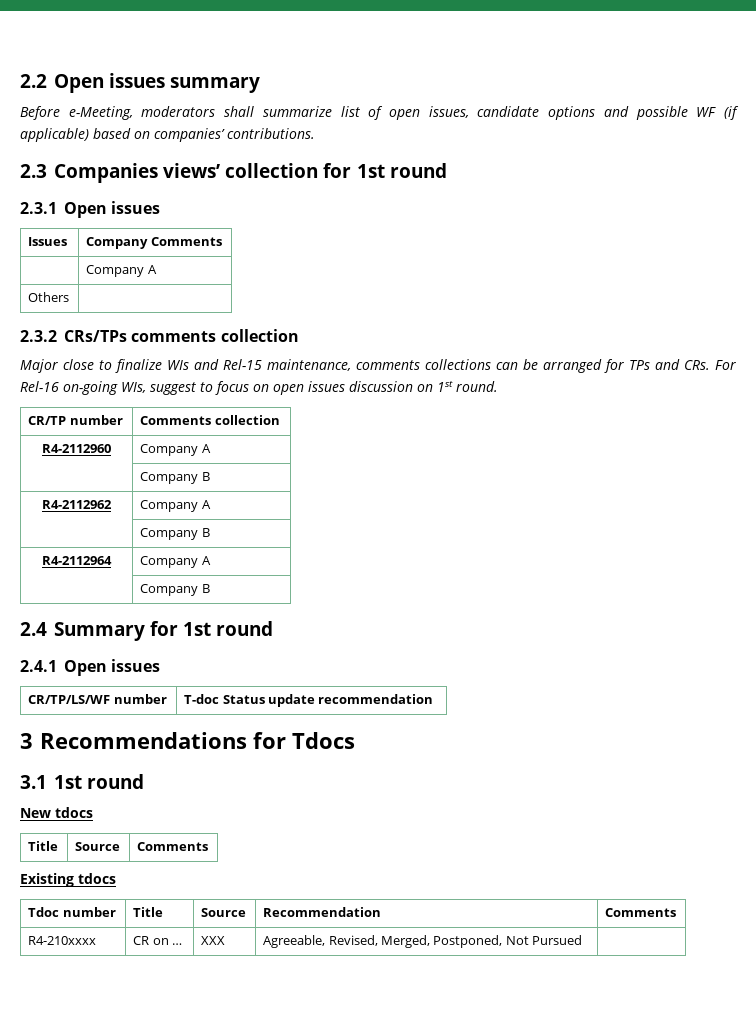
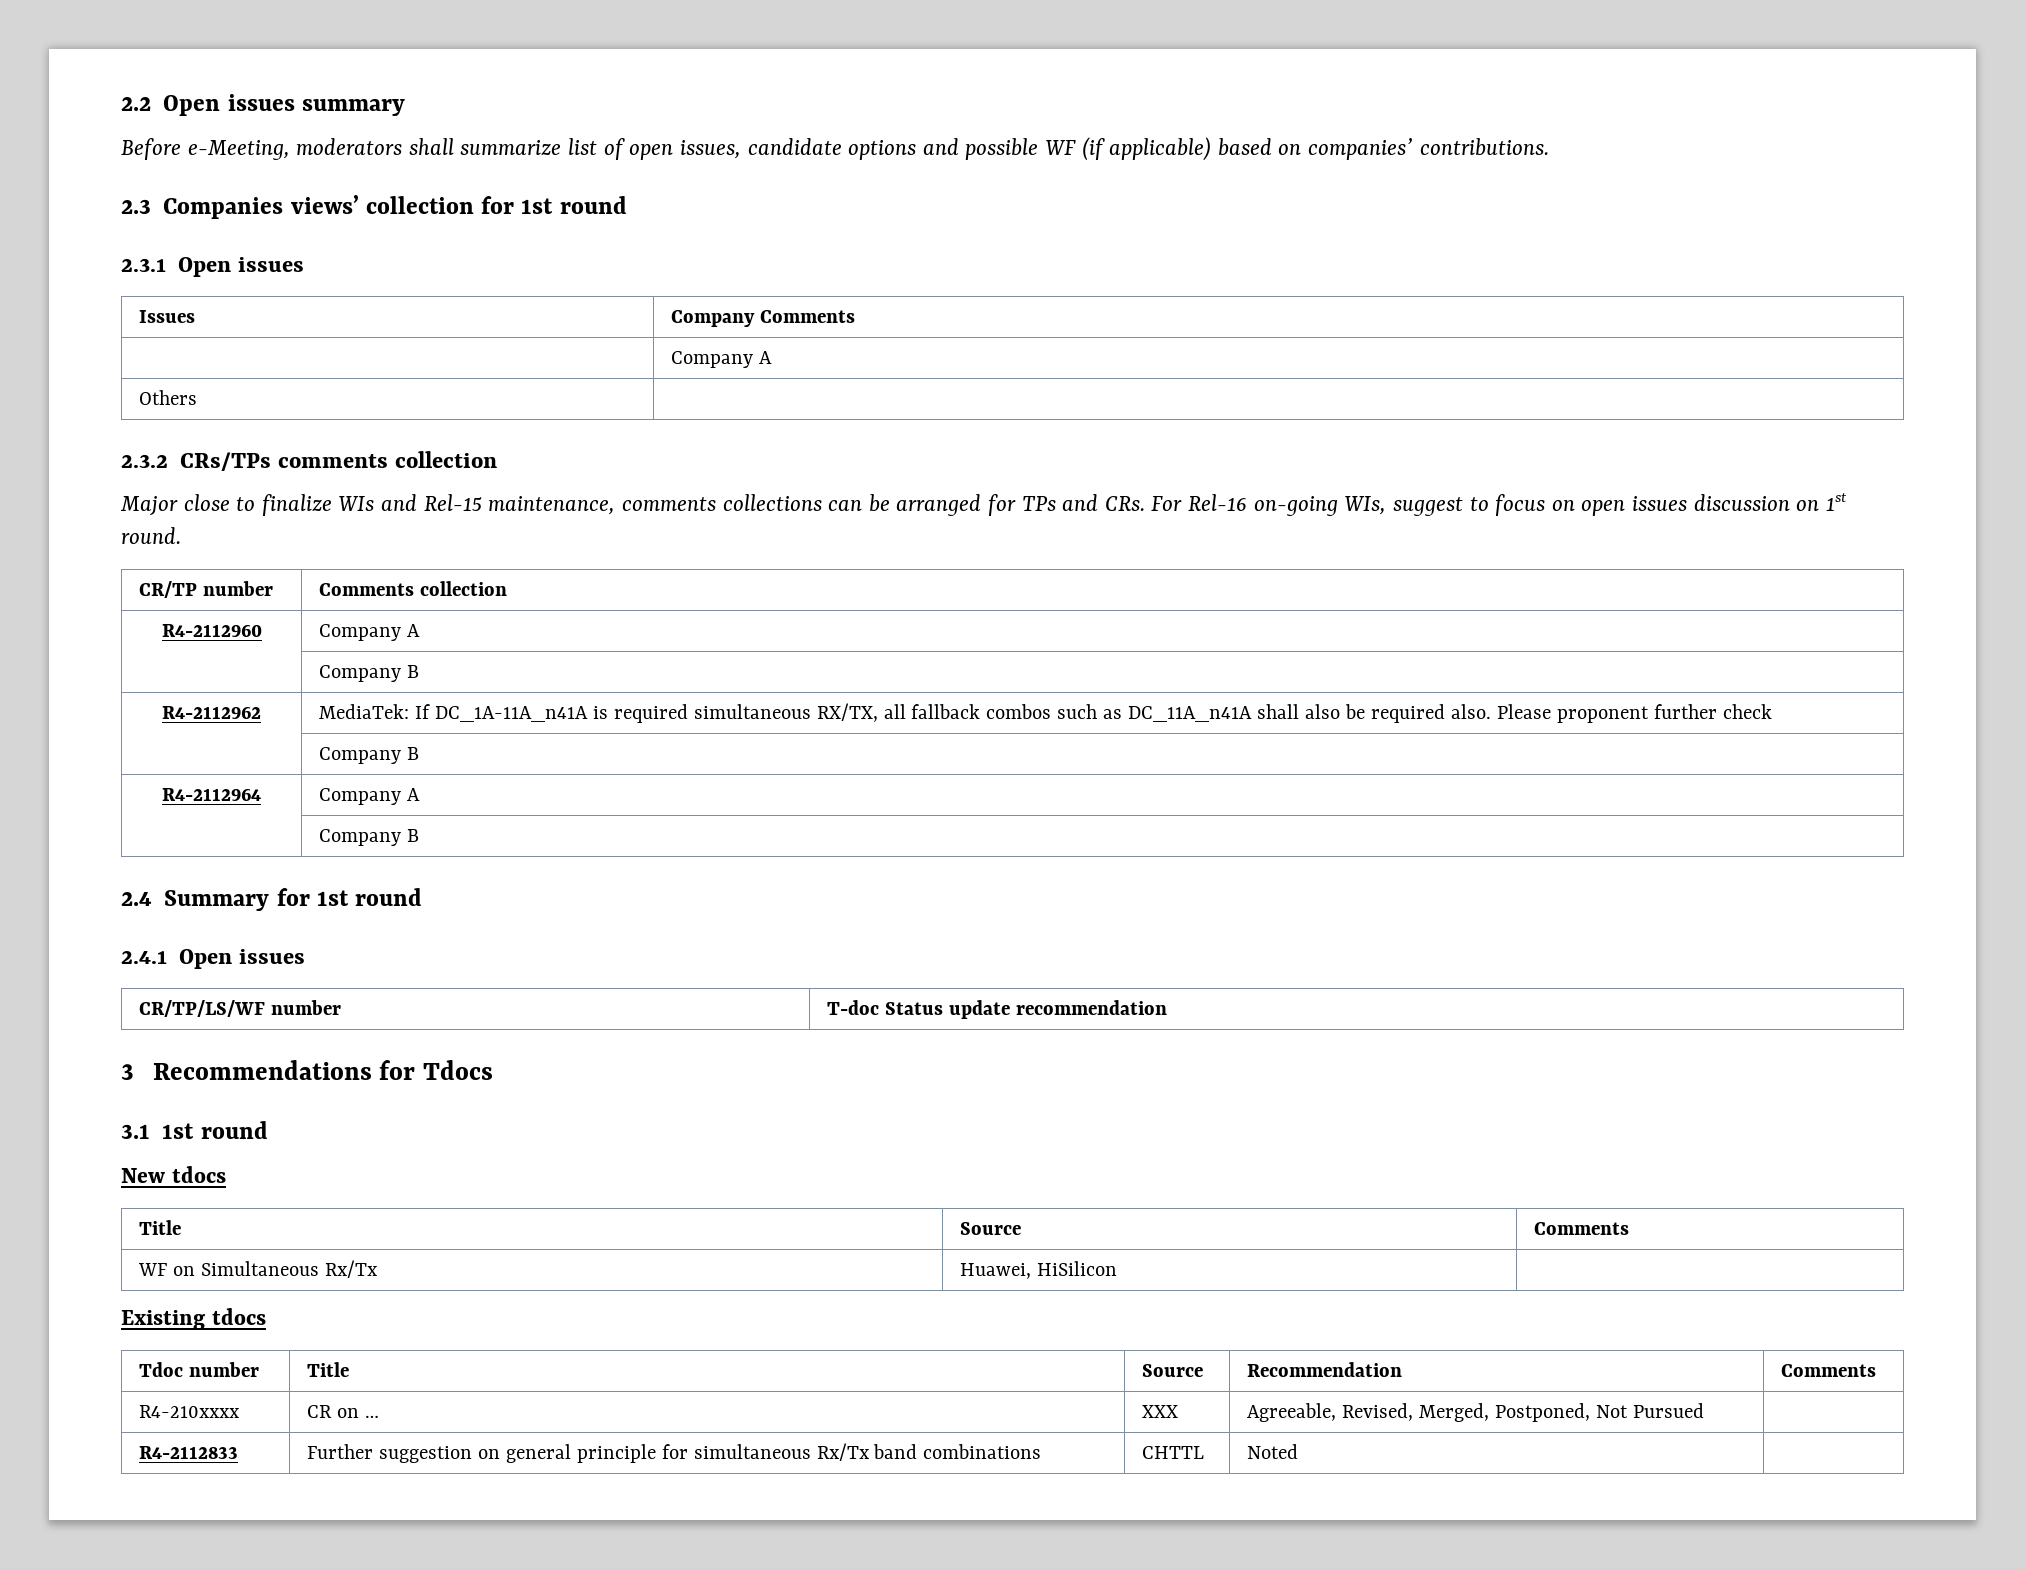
- R4-2112962 | Company A
+ R4-2112962 | MediaTek: If DC_1A-11A_n41A is required simultaneous RX/TX, all fallback combos such as DC_11A_n41A shall also be required also. Please proponent further check
+ WF on Simultaneous Rx/Tx | Huawei, HiSilicon |
+ R4-2112833 | Further suggestion on general principle for simultaneous Rx/Tx band combinations | CHTTL | Noted |

